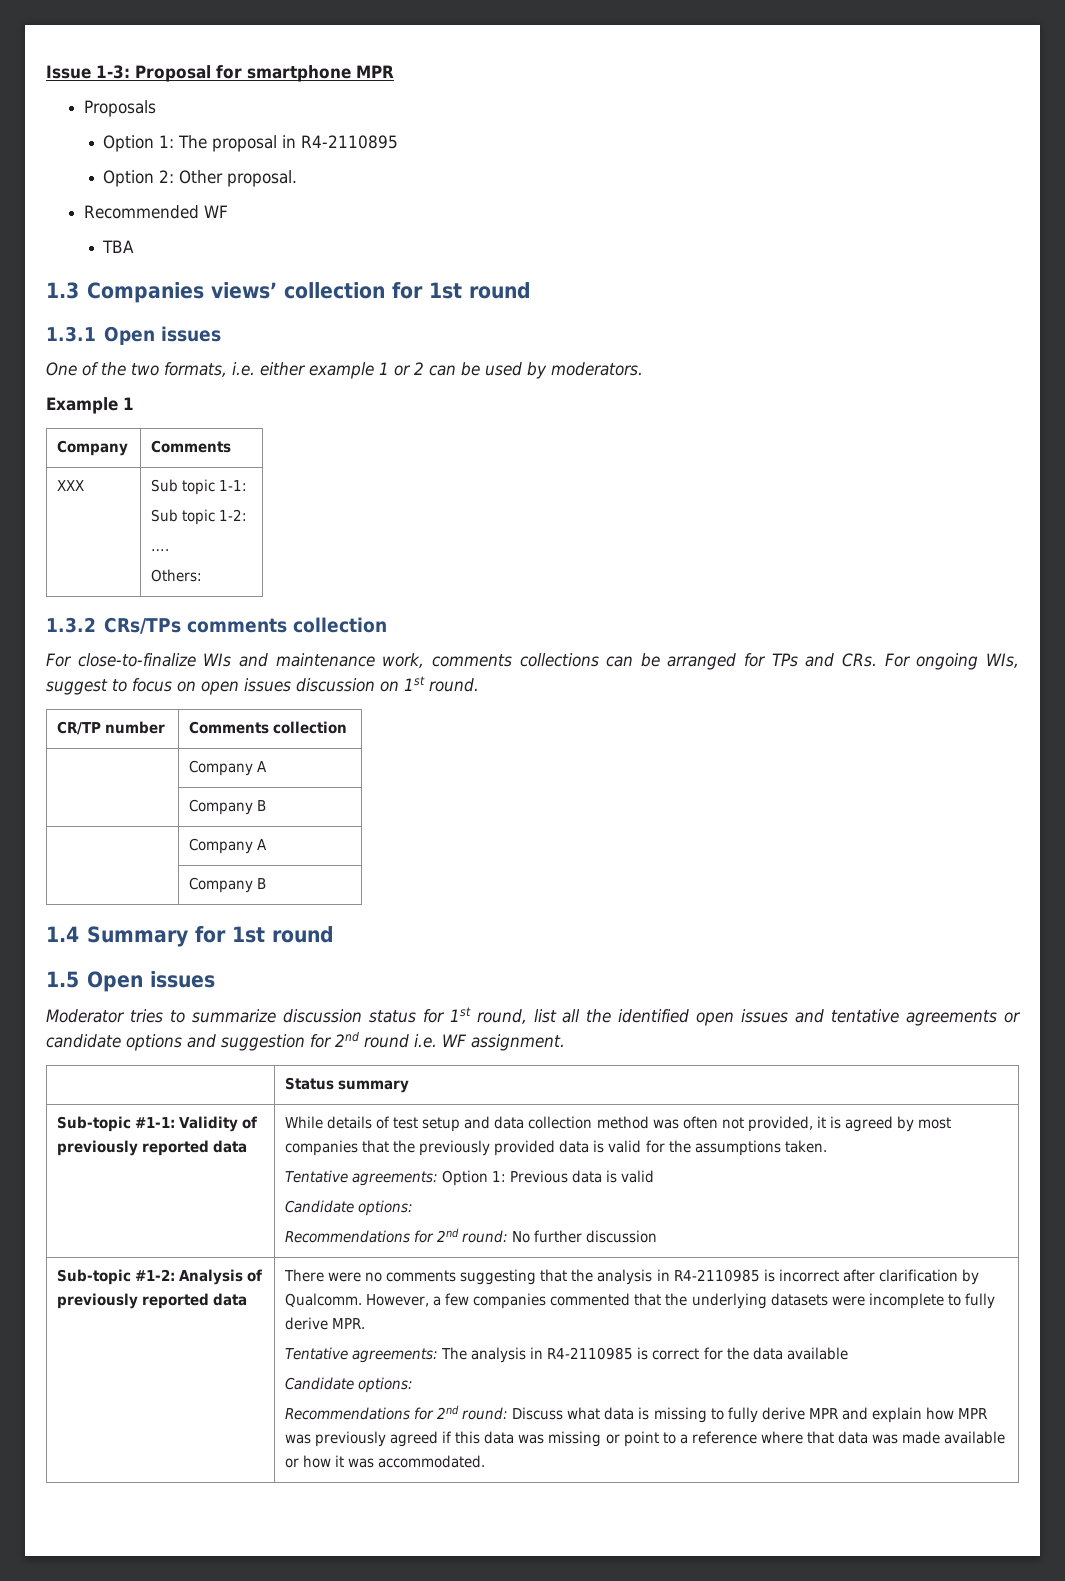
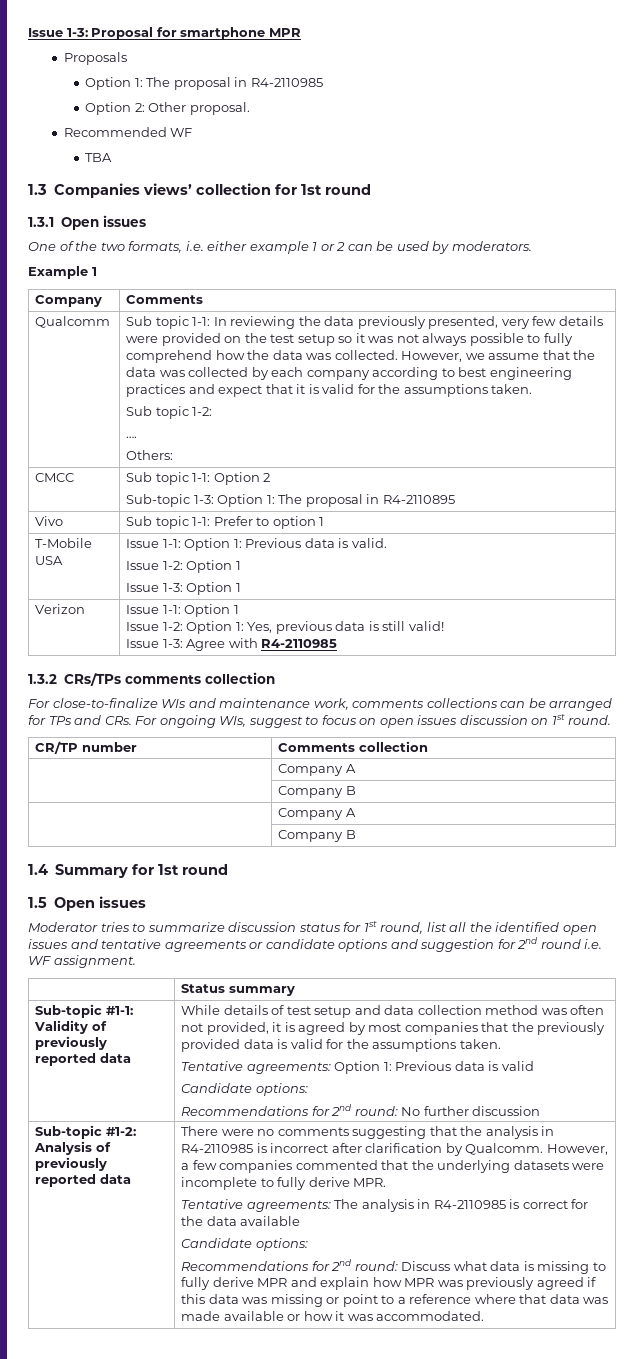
- Option 1: The proposal in R4-2110895
+ Option 1: The proposal in R4-2110985
- XXX | Sub topic 1-1:
+ Qualcomm | Sub topic 1-1: In reviewing the data previously presented, very few details were provided on the test setup so it was not always possible to fully comprehend how the data was collected. However, we assume that the data was collected by each company according to best engineering practices and expect that it is valid for the assumptions taken.
+ CMCC | Sub topic 1-1: Option 2
+ Sub-topic 1-3: Option 1: The proposal in R4-2110895
+ Vivo | Sub topic 1-1: Prefer to option 1
+ T-Mobile USA | Issue 1-1: Option 1: Previous data is valid.
+ Issue 1-2: Option 1
+ Issue 1-3: Option 1
+ Verizon | Issue 1-1: Option 1
+ Issue 1-2: Option 1: Yes, previous data is still valid!
+ Issue 1-3: Agree with R4-2110985

